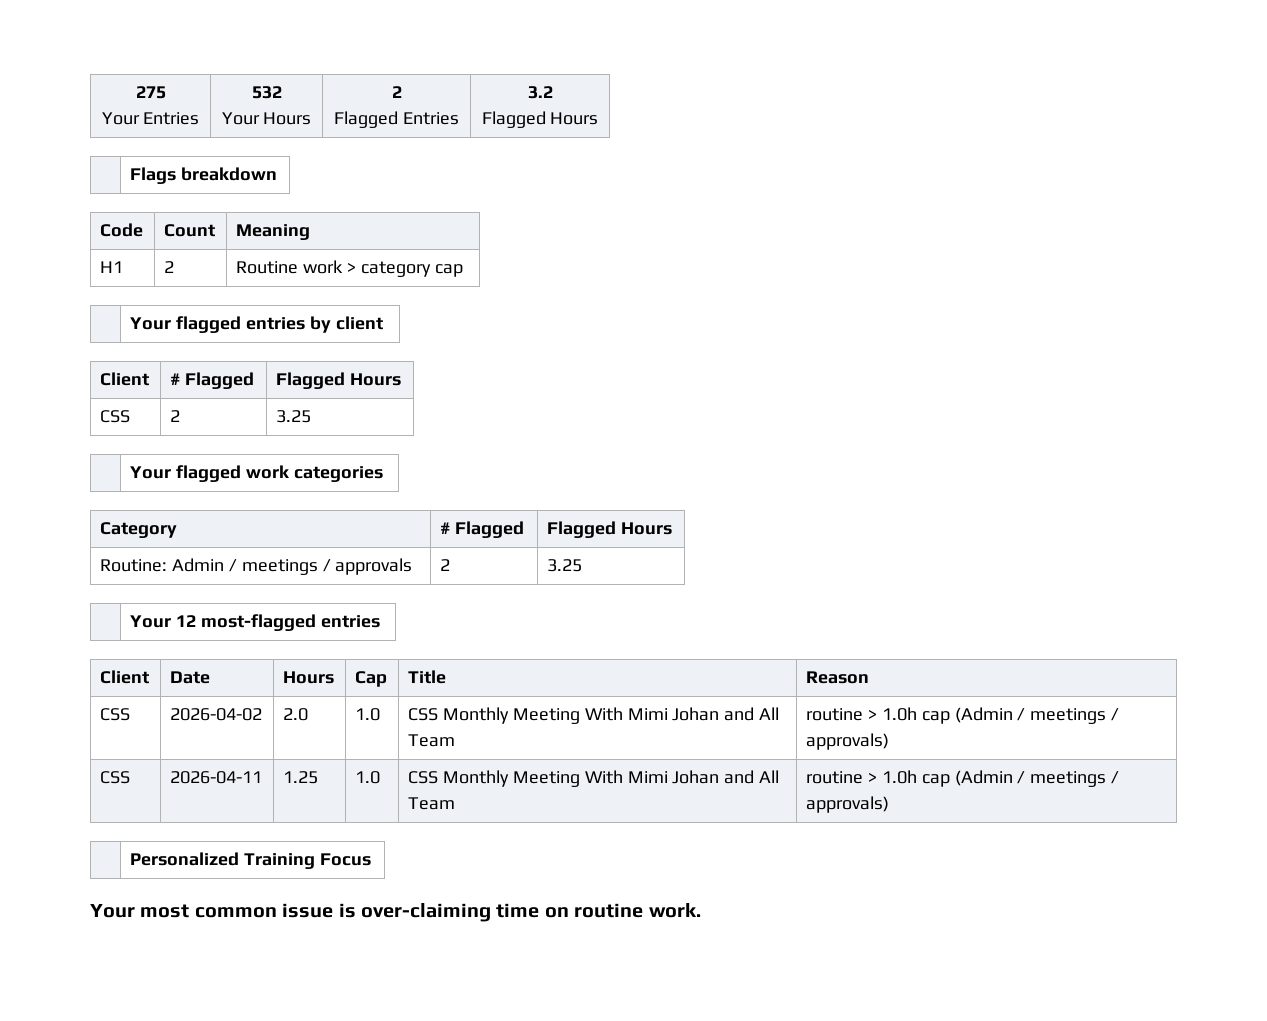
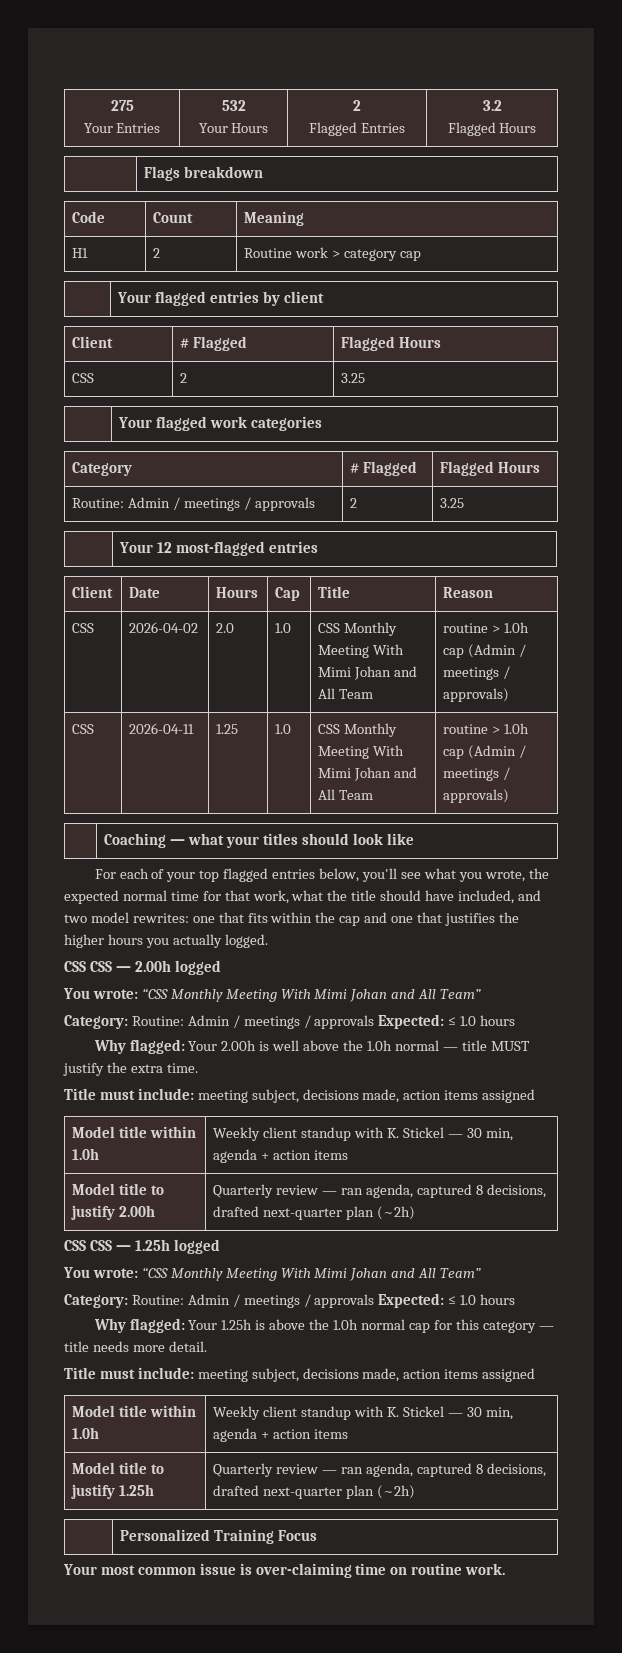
+ | Coaching — what your titles should look like
+ For each of your top flagged entries below, you'll see what you wrote, the expected normal time for that work, what the title should have included, and two model rewrites: one that fits within the cap and one that justifies the higher hours you actually logged.
+ CSS CSS — 2.00h logged
+ You wrote: “CSS Monthly Meeting With Mimi Johan and All Team”
+ Category: Routine: Admin / meetings / approvals Expected: ≤ 1.0 hours
+ Why flagged: Your 2.00h is well above the 1.0h normal — title MUST justify the extra time.
+ Title must include: meeting subject, decisions made, action items assigned
+ Model title within 1.0h | Weekly client standup with K. Stickel — 30 min, agenda + action items
+ Model title to justify 2.00h | Quarterly review — ran agenda, captured 8 decisions, drafted next-quarter plan (~2h)
+ CSS CSS — 1.25h logged
+ You wrote: “CSS Monthly Meeting With Mimi Johan and All Team”
+ Category: Routine: Admin / meetings / approvals Expected: ≤ 1.0 hours
+ Why flagged: Your 1.25h is above the 1.0h normal cap for this category — title needs more detail.
+ Title must include: meeting subject, decisions made, action items assigned
+ Model title within 1.0h | Weekly client standup with K. Stickel — 30 min, agenda + action items
+ Model title to justify 1.25h | Quarterly review — ran agenda, captured 8 decisions, drafted next-quarter plan (~2h)

